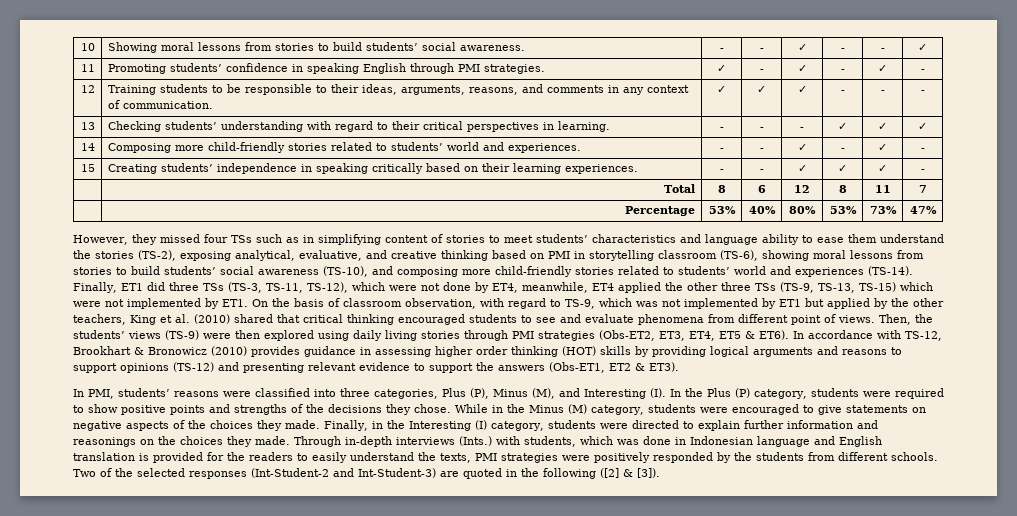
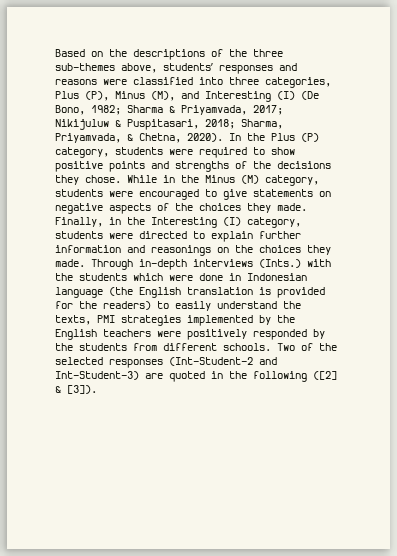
- 10 | Showing moral lessons from stories to build students’ social awareness. | - | - | ✓ | - | - | ✓
- 11 | Promoting students’ confidence in speaking English through PMI strategies. | ✓ | - | ✓ | - | ✓ | -
- 12 | Training students to be responsible to their ideas, arguments, reasons, and comments in any context of communication. | ✓ | ✓ | ✓ | - | - | -
- 13 | Checking students’ understanding with regard to their critical perspectives in learning. | - | - | - | ✓ | ✓ | ✓
- 14 | Composing more child-friendly stories related to students’ world and experiences. | - | - | ✓ | - | ✓ | -
- 15 | Creating students’ independence in speaking critically based on their learning experiences. | - | - | ✓ | ✓ | ✓ | -
- | Total | 8 | 6 | 12 | 8 | 11 | 7
- | Percentage | 53% | 40% | 80% | 53% | 73% | 47%
- However, they missed four TSs such as in simplifying content of stories to meet students’ characteristics and language ability to ease them understand the stories (TS-2), exposing analytical, evaluative, and creative thinking based on PMI in storytelling classroom (TS-6), showing moral lessons from stories to build students’ social awareness (TS-10), and composing more child-friendly stories related to students’ world and experiences (TS-14). Finally, ET1 did three TSs (TS-3, TS-11, TS-12), which were not done by ET4, meanwhile, ET4 applied the other three TSs (TS-9, TS-13, TS-15) which were not implemented by ET1. On the basis of classroom observation, with regard to TS-9, which was not implemented by ET1 but applied by the other teachers, King et al. (2010) shared that critical thinking encouraged students to see and evaluate phenomena from different point of views. Then, the students’ views (TS-9) were then explored using daily living stories through PMI strategies (Obs-ET2, ET3, ET4, ET5 & ET6). In accordance with TS-12, Brookhart & Bronowicz (2010) provides guidance in assessing higher order thinking (HOT) skills by providing logical arguments and reasons to support opinions (TS-12) and presenting relevant evidence to support the answers (Obs-ET1, ET2 & ET3).
- In PMI, students’ reasons were classified into three categories, Plus (P), Minus (M), and Interesting (I). In the Plus (P) category, students were required to show positive points and strengths of the decisions they chose.
+ Based on the descriptions of the three sub-themes above, students’ responses and reasons were classified into three categories, Plus (P), Minus (M), and Interesting (I) (De Bono, 1982; Sharma & Priyamvada, 2017; Nikijuluw & Puspitasari, 2018; Sharma, Priyamvada, & Chetna, 2020). In the Plus (P) category, students were required to show positive points and strengths of the decisions they chose.
- Through in-depth interviews (Ints.) with students, which was done in Indonesian language and English translation is provided for the readers to easily understand the texts, PMI strategies were positively responded by the students from different schools.
+ Through in-depth interviews (Ints.) with the students which were done in Indonesian language (the English translation is provided for the readers) to easily understand the texts, PMI strategies implemented by the English teachers were positively responded by the students from different schools.

